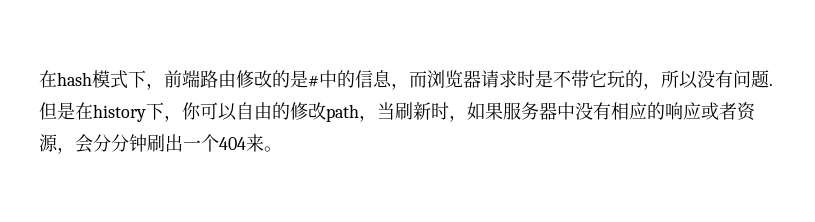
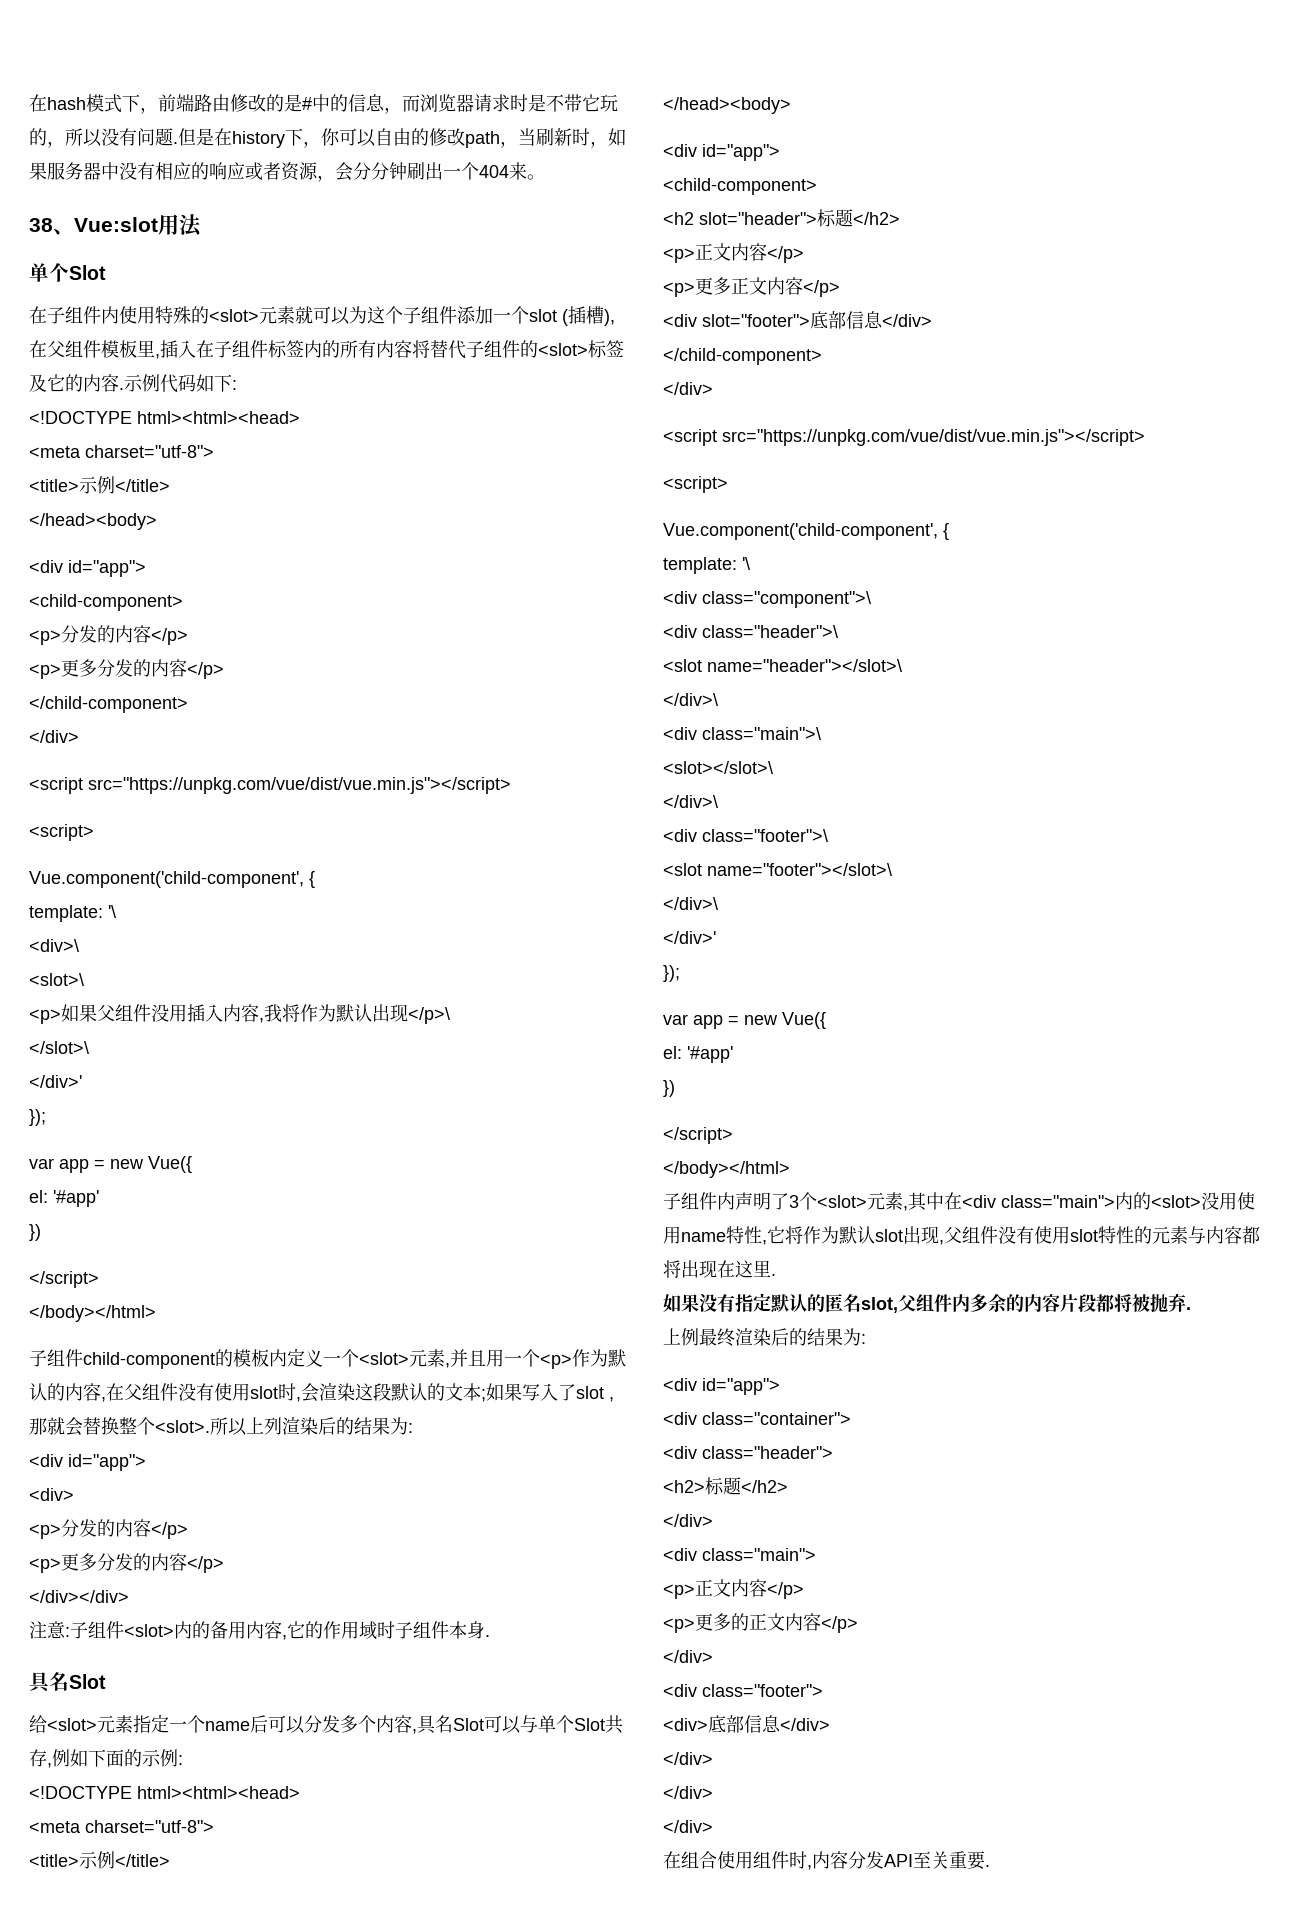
+ 38、Vue:slot用法
+ 单个Slot
+ 在子组件内使用特殊的<slot>元素就可以为这个子组件添加一个slot (插槽),在父组件模板里,插入在子组件标签内的所有内容将替代子组件的<slot>标签及它的内容.示例代码如下:
+ <!DOCTYPE html><html><head>
+ <meta charset="utf-8">
+ <title>示例</title>
+ </head><body>
+ <div id="app">
+ <child-component>
+ <p>分发的内容</p>
+ <p>更多分发的内容</p>
+ </child-component>
+ </div>
+ <script src="https://unpkg.com/vue/dist/vue.min.js"></script>
+ <script>
+ Vue.component('child-component', {
+ template: '\
+ <div>\
+ <slot>\
+ <p>如果父组件没用插入内容,我将作为默认出现</p>\
+ </slot>\
+ </div>'
+ });
+ var app = new Vue({
+ el: '#app'
+ })
+ </script>
+ </body></html>
+ 子组件child-component的模板内定义一个<slot>元素,并且用一个<p>作为默认的内容,在父组件没有使用slot时,会渲染这段默认的文本;如果写入了slot ,那就会替换整个<slot>.所以上列渲染后的结果为:
+ <div id="app">
+ <div>
+ <p>分发的内容</p>
+ <p>更多分发的内容</p>
+ </div></div>
+ 注意:子组件<slot>内的备用内容,它的作用域时子组件本身.
+ 具名Slot
+ 给<slot>元素指定一个name后可以分发多个内容,具名Slot可以与单个Slot共存,例如下面的示例:
+ <!DOCTYPE html><html><head>
+ <meta charset="utf-8">
+ <title>示例</title>
+ </head><body>
+ <div id="app">
+ <child-component>
+ <h2 slot="header">标题</h2>
+ <p>正文内容</p>
+ <p>更多正文内容</p>
+ <div slot="footer">底部信息</div>
+ </child-component>
+ </div>
+ <script src="https://unpkg.com/vue/dist/vue.min.js"></script>
+ <script>
+ Vue.component('child-component', {
+ template: '\
+ <div class="component">\
+ <div class="header">\
+ <slot name="header"></slot>\
+ </div>\
+ <div class="main">\
+ <slot></slot>\
+ </div>\
+ <div class="footer">\
+ <slot name="footer"></slot>\
+ </div>\
+ </div>'
+ });
+ var app = new Vue({
+ el: '#app'
+ })
+ </script>
+ </body></html>
+ 子组件内声明了3个<slot>元素,其中在<div class="main">内的<slot>没用使用name特性,它将作为默认slot出现,父组件没有使用slot特性的元素与内容都将出现在这里.
+ 如果没有指定默认的匿名slot,父组件内多余的内容片段都将被抛弃.
+ 上例最终渲染后的结果为:
+ <div id="app">
+ <div class="container">
+ <div class="header">
+ <h2>标题</h2>
+ </div>
+ <div class="main">
+ <p>正文内容</p>
+ <p>更多的正文内容</p>
+ </div>
+ <div class="footer">
+ <div>底部信息</div>
+ </div>
+ </div>
+ </div>
+ 在组合使用组件时,内容分发API至关重要.

